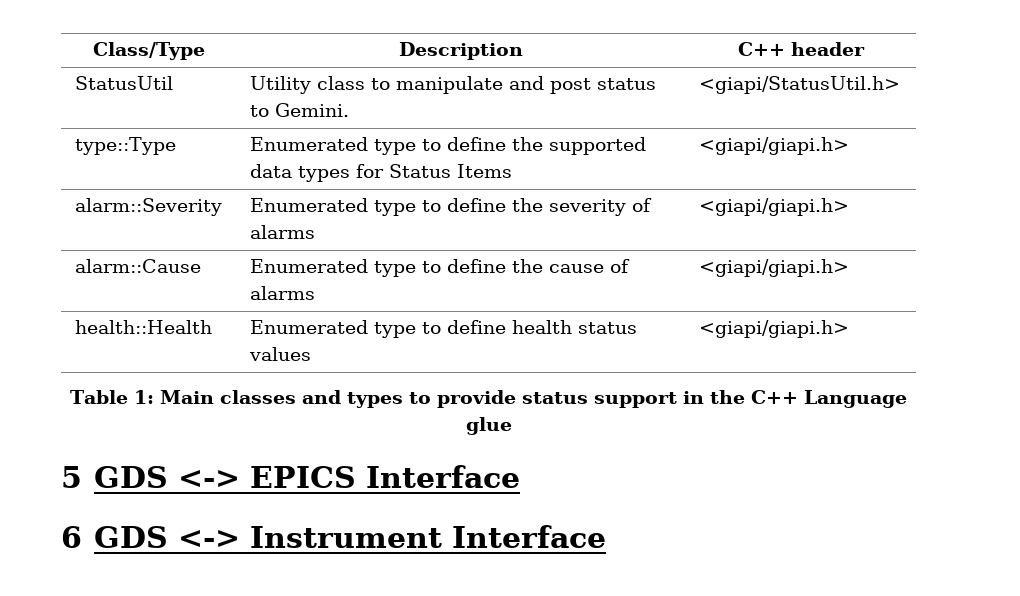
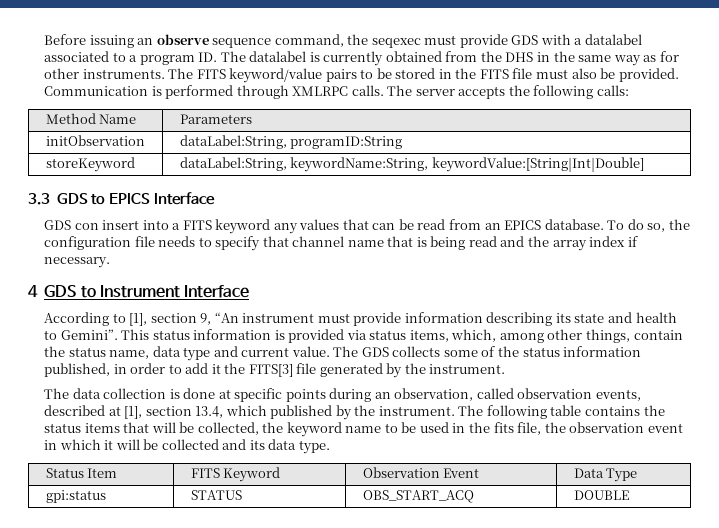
- Class/Type | Description | C++ header
- StatusUtil | Utility class to manipulate and post status to Gemini. | <giapi/StatusUtil.h>
- type::Type | Enumerated type to define the supported data types for Status Items | <giapi/giapi.h>
- alarm::Severity | Enumerated type to define the severity of alarms | <giapi/giapi.h>
- alarm::Cause | Enumerated type to define the cause of alarms | <giapi/giapi.h>
- health::Health | Enumerated type to define health status values | <giapi/giapi.h>
- Table 1: Main classes and types to provide status support in the C++ Language glue
- 5 GDS <-> EPICS Interface
- 6 GDS <-> Instrument Interface
+ Before issuing an observe sequence command, the seqexec must provide GDS with a datalabel associated to a program ID. The datalabel is currently obtained from the DHS in the same way as for other instruments. The FITS keyword/value pairs to be stored in the FITS file must also be provided. Communication is performed through XMLRPC calls. The server accepts the following calls:
+ Method Name | Parameters
+ initObservation | dataLabel:String, programID:String
+ storeKeyword | dataLabel:String, keywordName:String, keywordValue:[String|Int|Double]
+ 3.3 GDS to EPICS Interface
+ GDS con insert into a FITS keyword any values that can be read from an EPICS database. To do so, the configuration file needs to specify that channel name that is being read and the array index if necessary.
+ 4 GDS to Instrument Interface
+ According to [1], section 9, “An instrument must provide information describing its state and health to Gemini”. This status information is provided via status items, which, among other things, contain the status name, data type and current value. The GDS collects some of the status information published, in order to add it the FITS[3] file generated by the instrument.
+ The data collection is done at specific points during an observation, called observation events, described at [1], section 13.4, which published by the instrument. The following table contains the status items that will be collected, the keyword name to be used in the fits file, the observation event in which it will be collected and its data type.
+ Status Item | FITS Keyword | Observation Event | Data Type
+ gpi:status | STATUS | OBS_START_ACQ | DOUBLE

